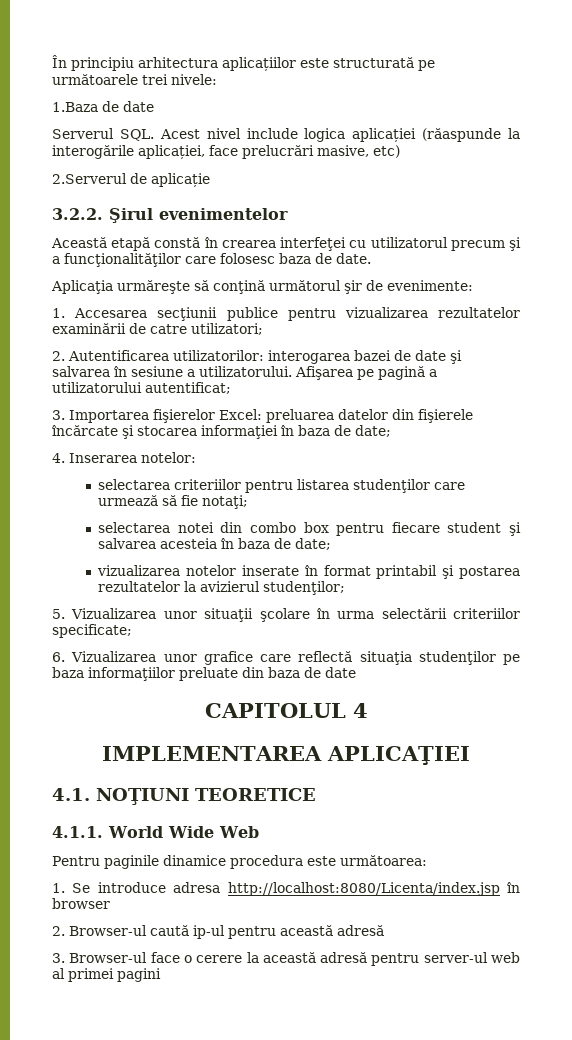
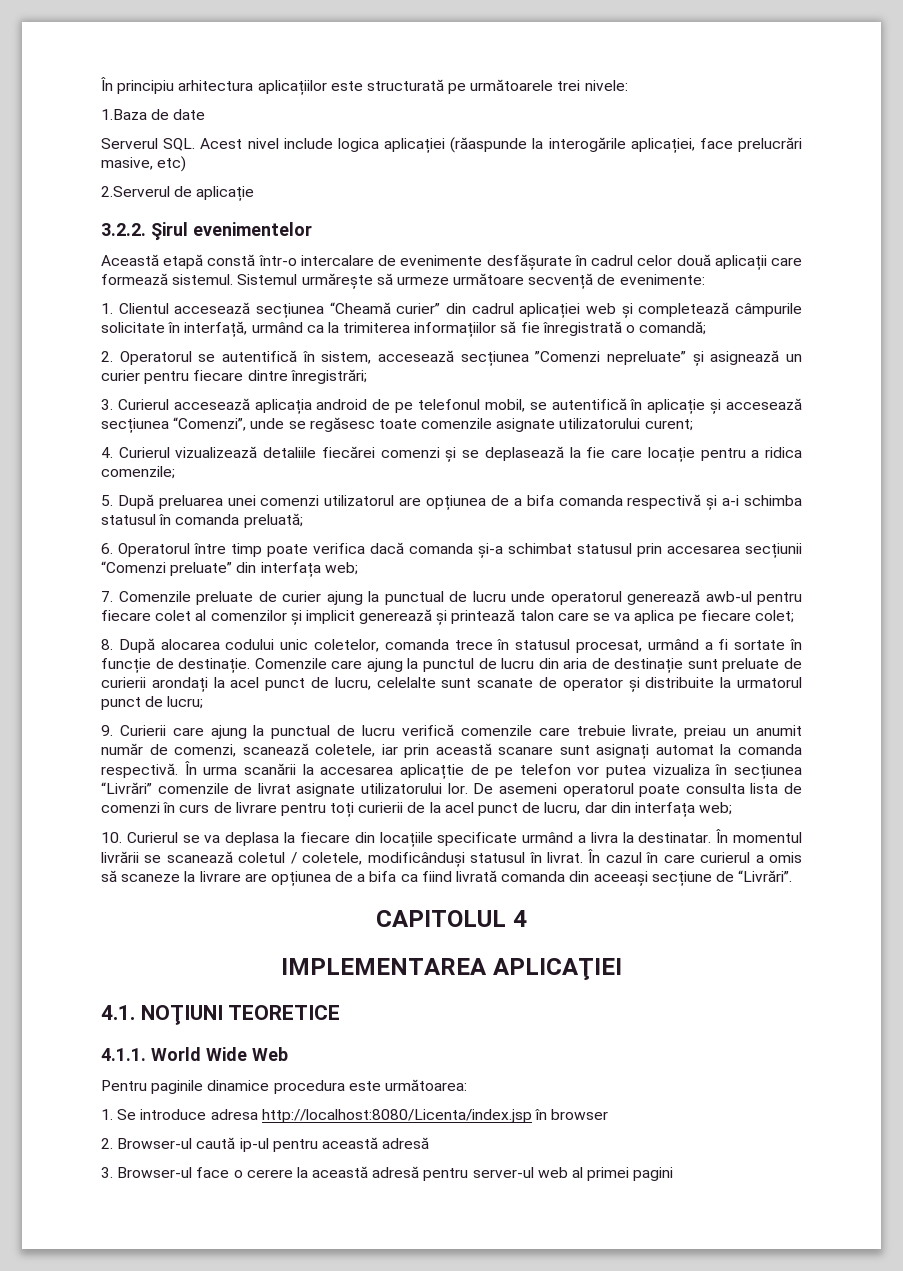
- Această etapă constă în crearea interfeţei cu utilizatorul precum şi a funcţionalităţilor care folosesc baza de date.
- Aplicaţia urmăreşte să conţină următorul şir de evenimente:
- 1. Accesarea secţiunii publice pentru vizualizarea rezultatelor examinării de catre utilizatori;
- 2. Autentificarea utilizatorilor: interogarea bazei de date şi salvarea în sesiune a utilizatorului. Afişarea pe pagină a utilizatorului autentificat;
- 3. Importarea fişierelor Excel: preluarea datelor din fişierele încărcate şi stocarea informaţiei în baza de date;
- 4. Inserarea notelor:
- selectarea criteriilor pentru listarea studenţilor care urmează să fie notaţi;
- selectarea notei din combo box pentru fiecare student şi salvarea acesteia în baza de date;
- vizualizarea notelor inserate în format printabil şi postarea rezultatelor la avizierul studenţilor;
- 5. Vizualizarea unor situaţii şcolare în urma selectării criteriilor specificate;
- 6. Vizualizarea unor grafice care reflectă situaţia studenţilor pe baza informaţiilor preluate din baza de date
+ Această etapă constă într-o intercalare de evenimente desfășurate în cadrul celor două aplicații care formează sistemul. Sistemul urmărește să urmeze următoare secvență de evenimente:
+ 1. Clientul accesează secțiunea “Cheamă curier” din cadrul aplicației web și completează câmpurile solicitate în interfață, urmând ca la trimiterea informațiilor să fie înregistrată o comandă;
+ 2. Operatorul se autentifică în sistem, accesează secțiunea ”Comenzi nepreluate” și asignează un curier pentru fiecare dintre înregistrări;
+ 3. Curierul accesează aplicația android de pe telefonul mobil, se autentifică în aplicație și accesează secțiunea “Comenzi”, unde se regăsesc toate comenzile asignate utilizatorului curent;
+ 4. Curierul vizualizează detaliile fiecărei comenzi și se deplasează la fie care locație pentru a ridica comenzile;
+ 5. După preluarea unei comenzi utilizatorul are opțiunea de a bifa comanda respectivă și a-i schimba statusul în comanda preluată;
+ 6. Operatorul între timp poate verifica dacă comanda și-a schimbat statusul prin accesarea secțiunii “Comenzi preluate” din interfața web;
+ 7. Comenzile preluate de curier ajung la punctual de lucru unde operatorul generează awb-ul pentru fiecare colet al comenzilor și implicit generează și printează talon care se va aplica pe fiecare colet;
+ 8. După alocarea codului unic coletelor, comanda trece în statusul procesat, urmând a fi sortate în funcție de destinație. Comenzile care ajung la punctul de lucru din aria de destinație sunt preluate de curierii arondați la acel punct de lucru, celelalte sunt scanate de operator și distribuite la urmatorul punct de lucru;
+ 9. Curierii care ajung la punctual de lucru verifică comenzile care trebuie livrate, preiau un anumit număr de comenzi, scanează coletele, iar prin această scanare sunt asignați automat la comanda respectivă. În urma scanării la accesarea aplicațtie de pe telefon vor putea vizualiza în secțiunea “Livrări” comenzile de livrat asignate utilizatorului lor. De asemeni operatorul poate consulta lista de comenzi în curs de livrare pentru toți curierii de la acel punct de lucru, dar din interfața web;
+ 10. Curierul se va deplasa la fiecare din locațiile specificate urmând a livra la destinatar. În momentul livrării se scanează coletul / coletele, modificânduși statusul în livrat. În cazul în care curierul a omis să scaneze la livrare are opțiunea de a bifa ca fiind livrată comanda din aceeași secțiune de “Livrări”.

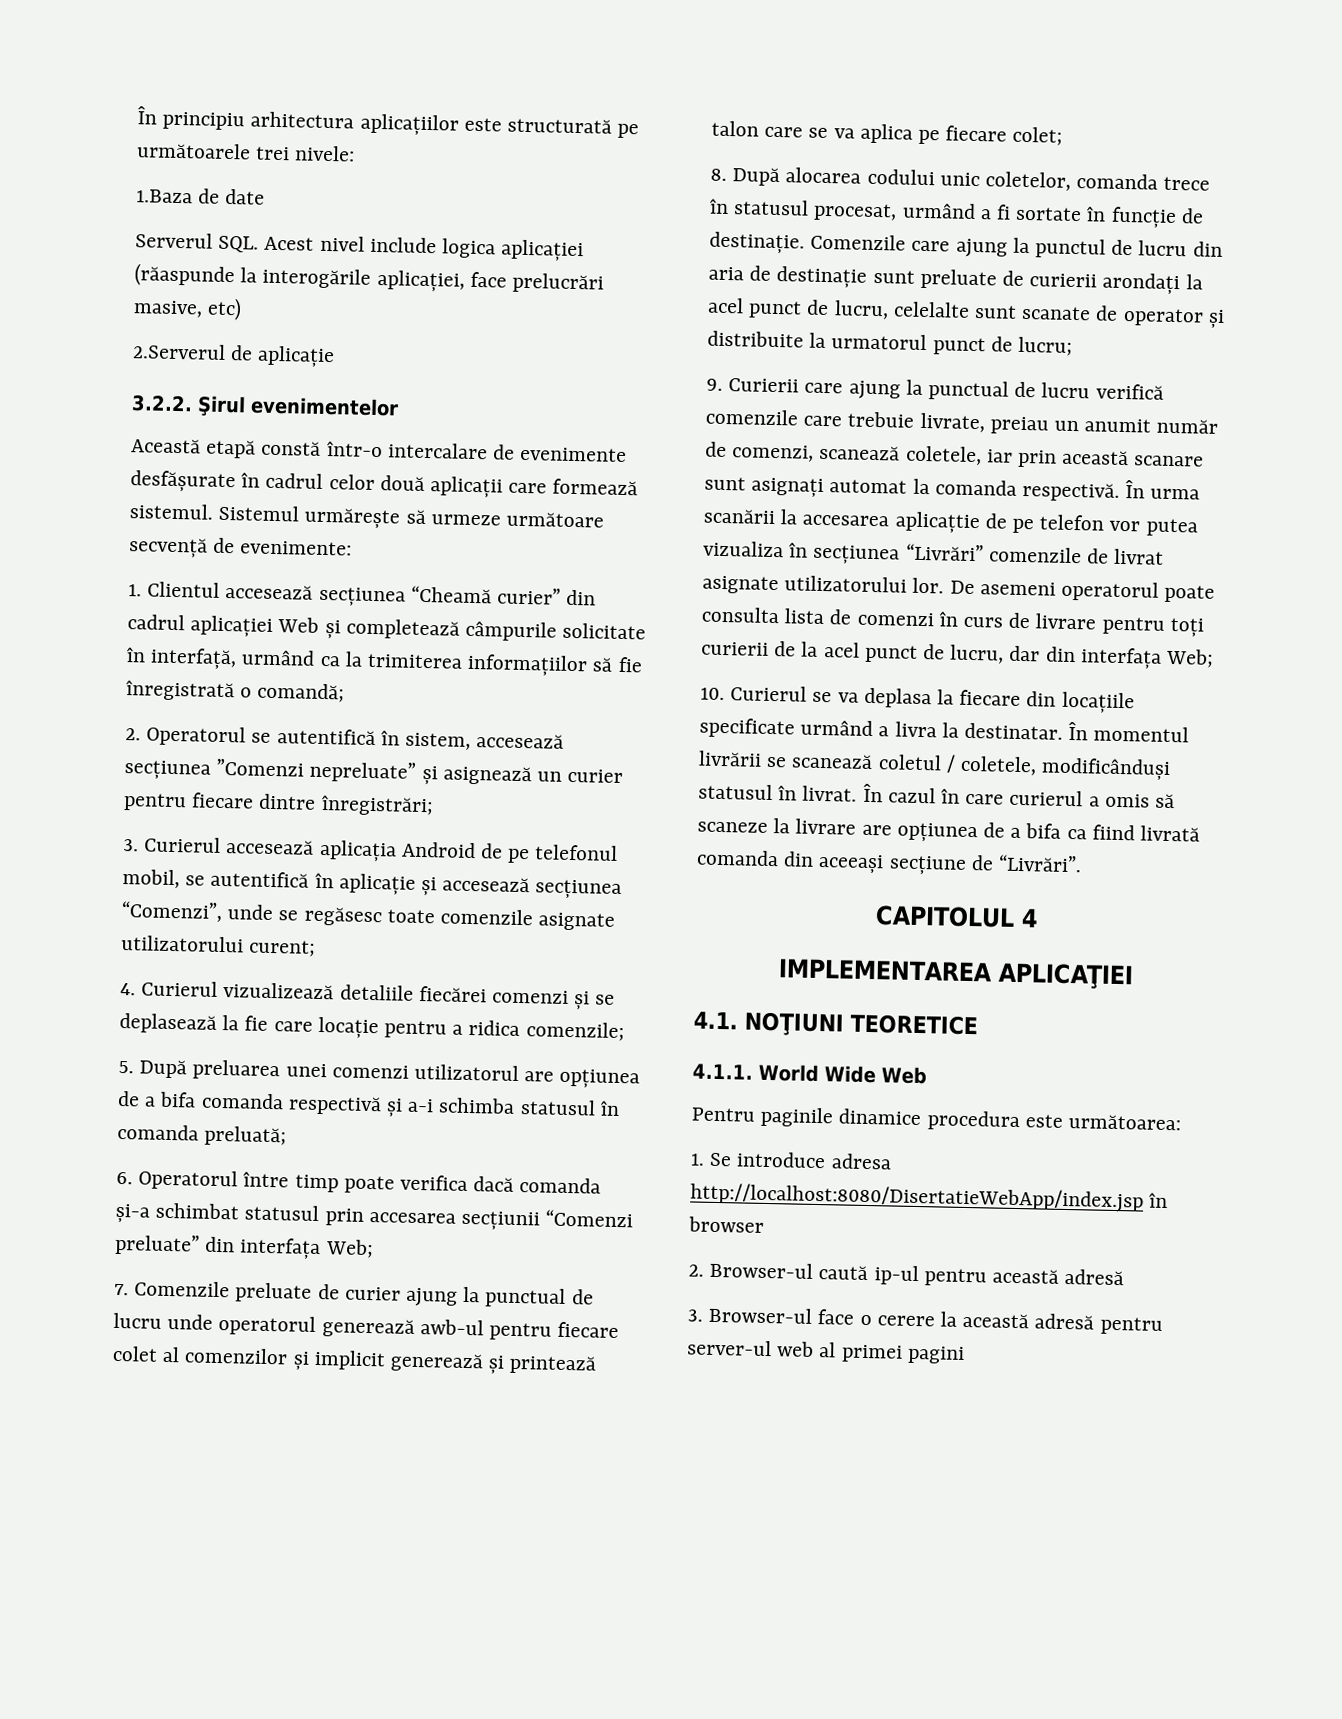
- 1. Clientul accesează secțiunea “Cheamă curier” din cadrul aplicației web și completează câmpurile solicitate în interfață, urmând ca la trimiterea informațiilor să fie înregistrată o comandă;
+ 1. Clientul accesează secțiunea “Cheamă curier” din cadrul aplicației Web și completează câmpurile solicitate în interfață, urmând ca la trimiterea informațiilor să fie înregistrată o comandă;
- 3. Curierul accesează aplicația android de pe telefonul mobil, se autentifică în aplicație și accesează secțiunea “Comenzi”, unde se regăsesc toate comenzile asignate utilizatorului curent;
+ 3. Curierul accesează aplicația Android de pe telefonul mobil, se autentifică în aplicație și accesează secțiunea “Comenzi”, unde se regăsesc toate comenzile asignate utilizatorului curent;
- 6. Operatorul între timp poate verifica dacă comanda și-a schimbat statusul prin accesarea secțiunii “Comenzi preluate” din interfața web;
+ 6. Operatorul între timp poate verifica dacă comanda și-a schimbat statusul prin accesarea secțiunii “Comenzi preluate” din interfața Web;
- De asemeni operatorul poate consulta lista de comenzi în curs de livrare pentru toți curierii de la acel punct de lucru, dar din interfața web;
+ De asemeni operatorul poate consulta lista de comenzi în curs de livrare pentru toți curierii de la acel punct de lucru, dar din interfața Web;
- 1. Se introduce adresa http://localhost:8080/Licenta/index.jsp în browser
+ 1. Se introduce adresa http://localhost:8080/DisertatieWebApp/index.jsp în browser

